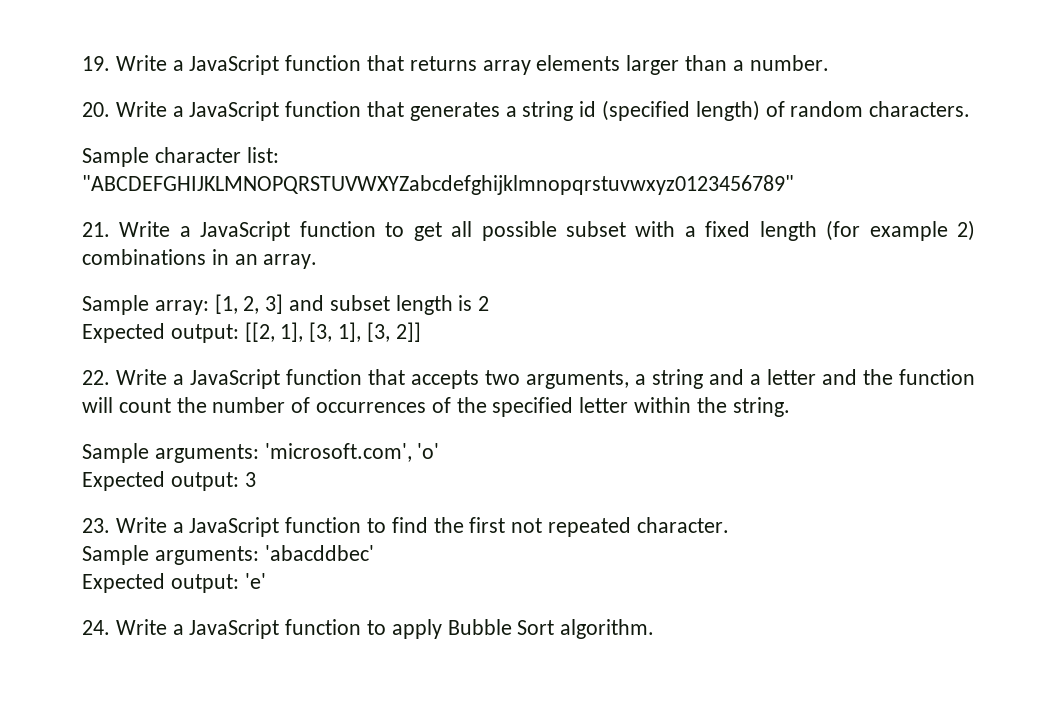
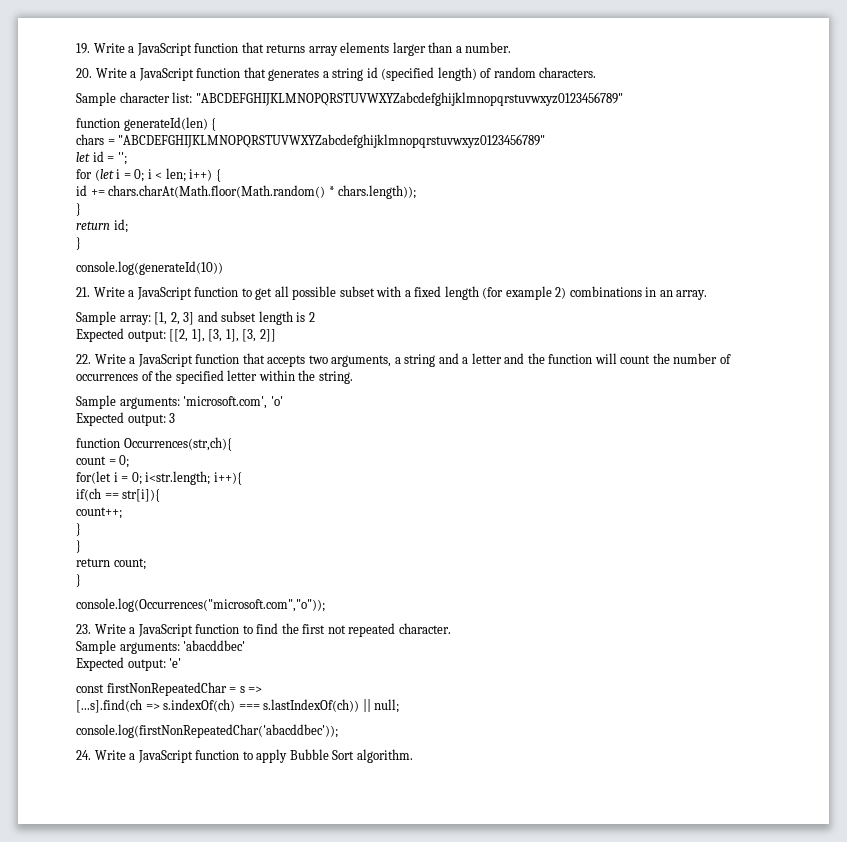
+ function generateId(len) {
+ chars = "ABCDEFGHIJKLMNOPQRSTUVWXYZabcdefghijklmnopqrstuvwxyz0123456789"
+ let id = '';
+ for (let i = 0; i < len; i++) {
+ id += chars.charAt(Math.floor(Math.random() * chars.length));
+ }
+ return id;
+ }
+ console.log(generateId(10))
+ function Occurrences(str,ch){
+ count = 0;
+ for(let i = 0; i<str.length; i++){
+ if(ch == str[i]){
+ count++;
+ }
+ }
+ return count;
+ }
+ console.log(Occurrences("microsoft.com","o"));
+ const firstNonRepeatedChar = s =>
+ [...s].find(ch => s.indexOf(ch) === s.lastIndexOf(ch)) || null;
+ console.log(firstNonRepeatedChar('abacddbec'));

